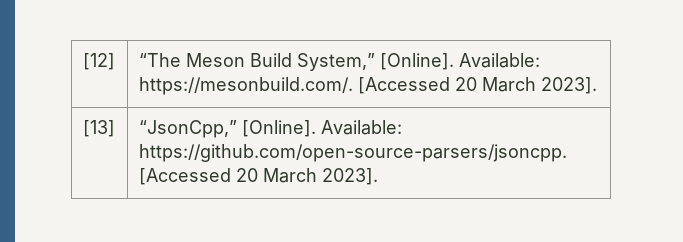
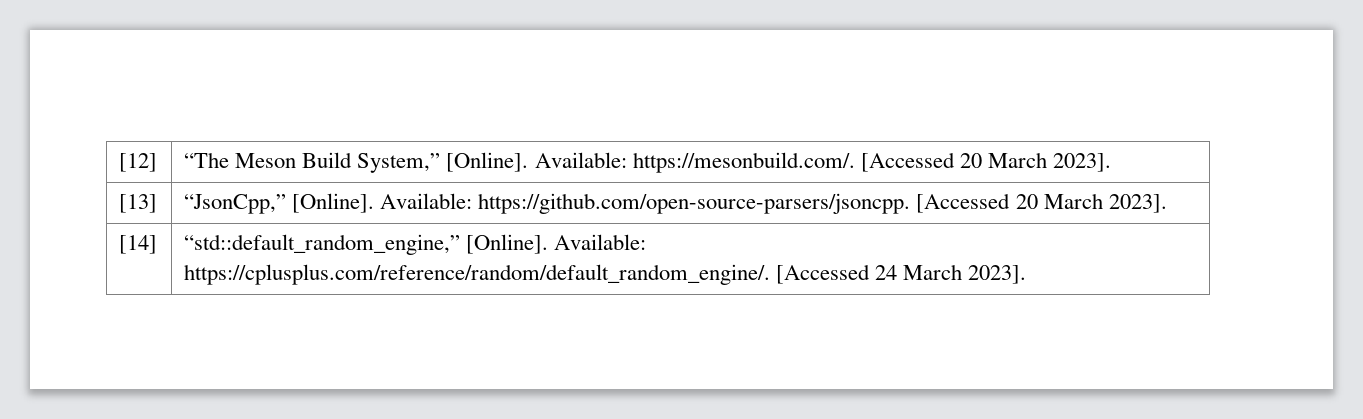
+ [14] | “std::default_random_engine,” [Online]. Available: https://cplusplus.com/reference/random/default_random_engine/. [Accessed 24 March 2023].

